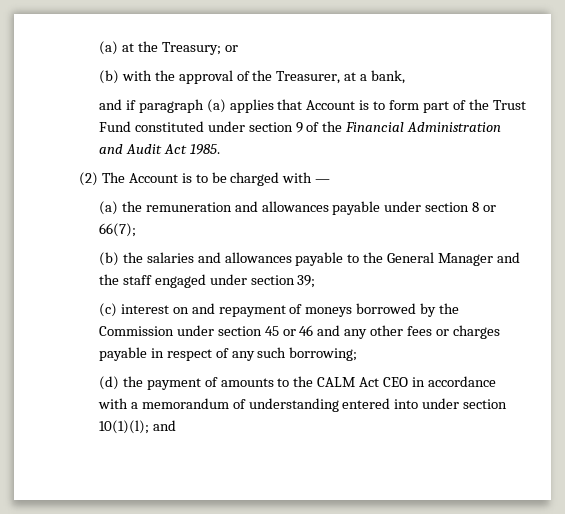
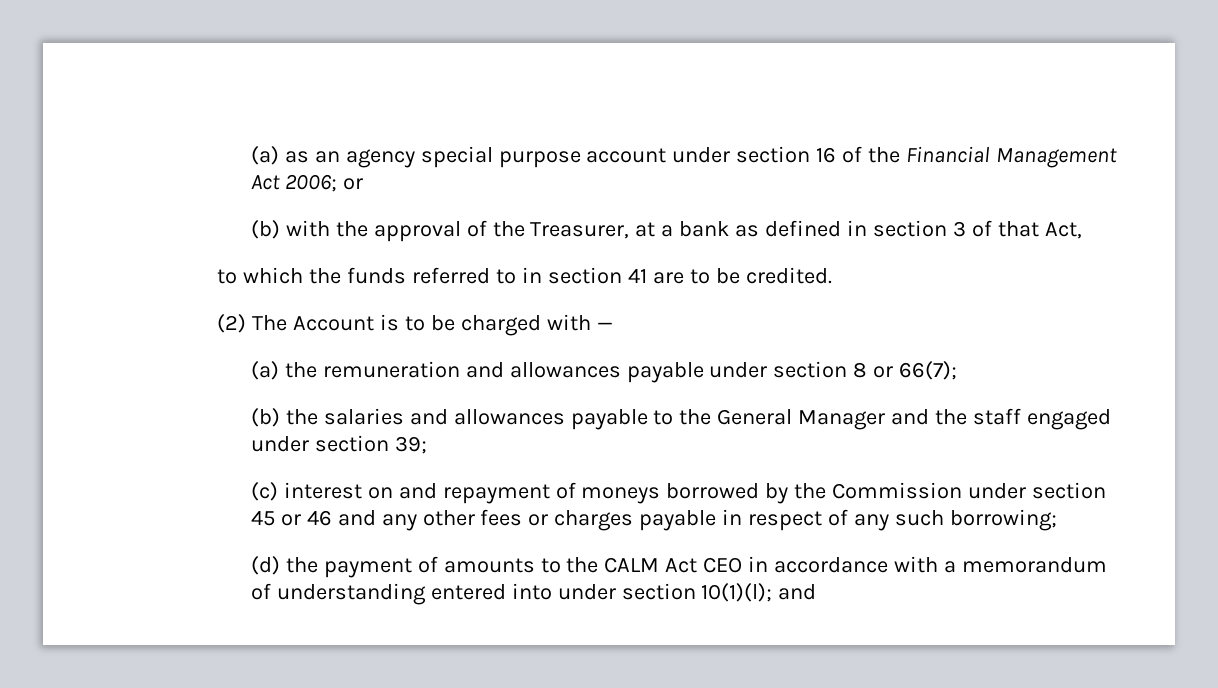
- (a) at the Treasury; or
+ (a) as an agency special purpose account under section 16 of the Financial Management Act 2006; or
- (b) with the approval of the Treasurer, at a bank,
- and if paragraph (a) applies that Account is to form part of the Trust Fund constituted under section 9 of the Financial Administration and Audit Act 1985.
+ (b) with the approval of the Treasurer, at a bank as defined in section 3 of that Act,
+ to which the funds referred to in section 41 are to be credited.

